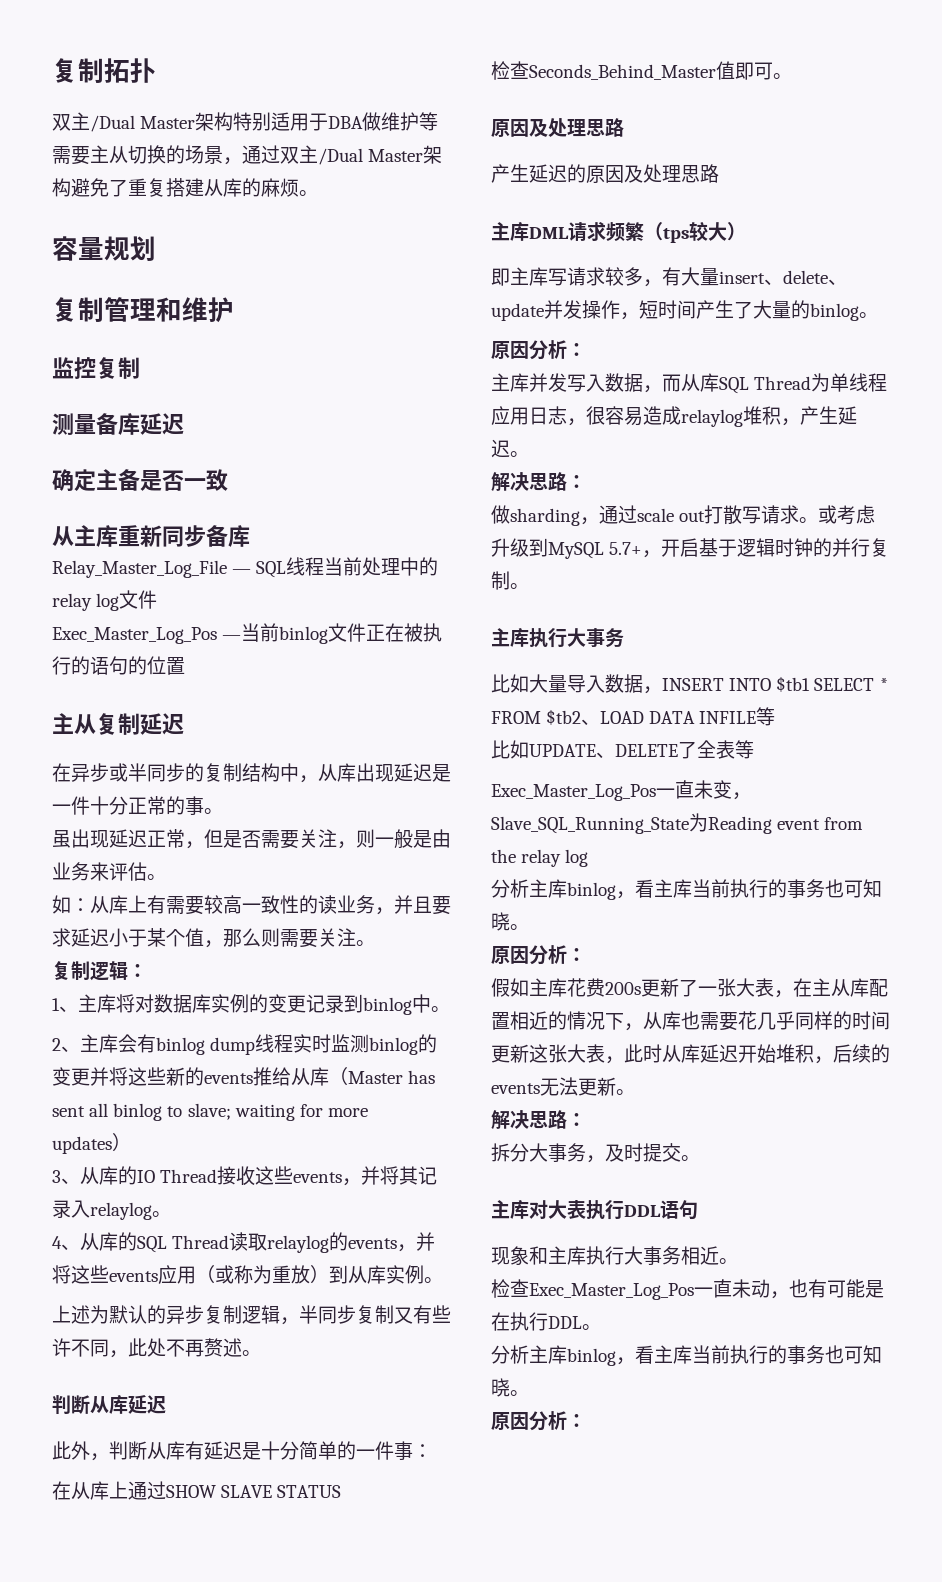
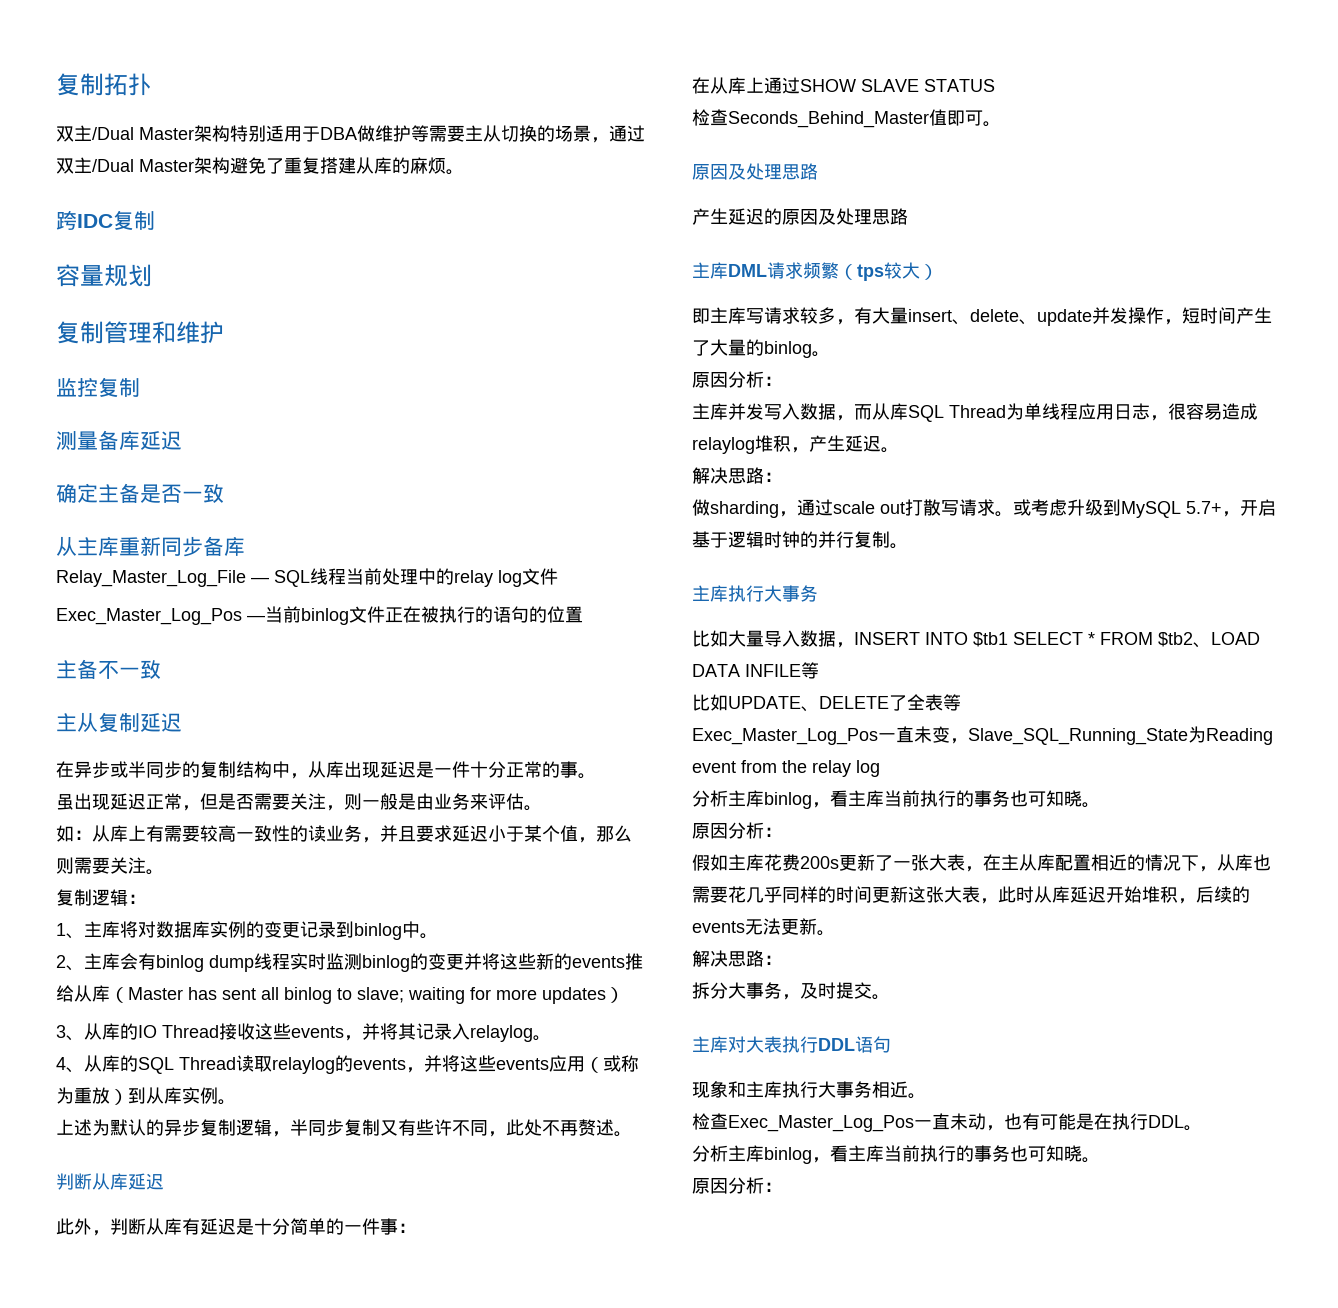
+ 跨IDC复制
+ 主备不一致

